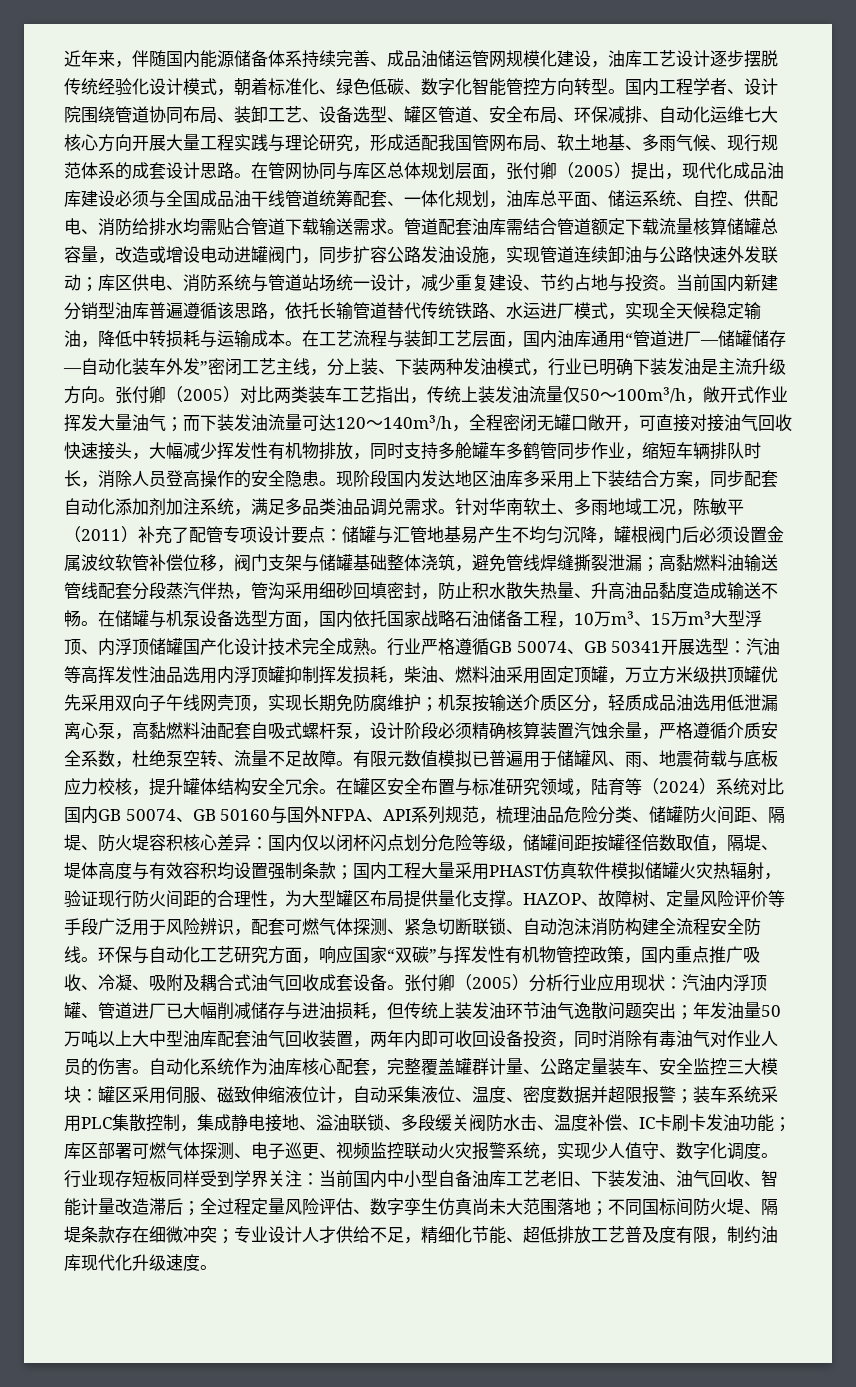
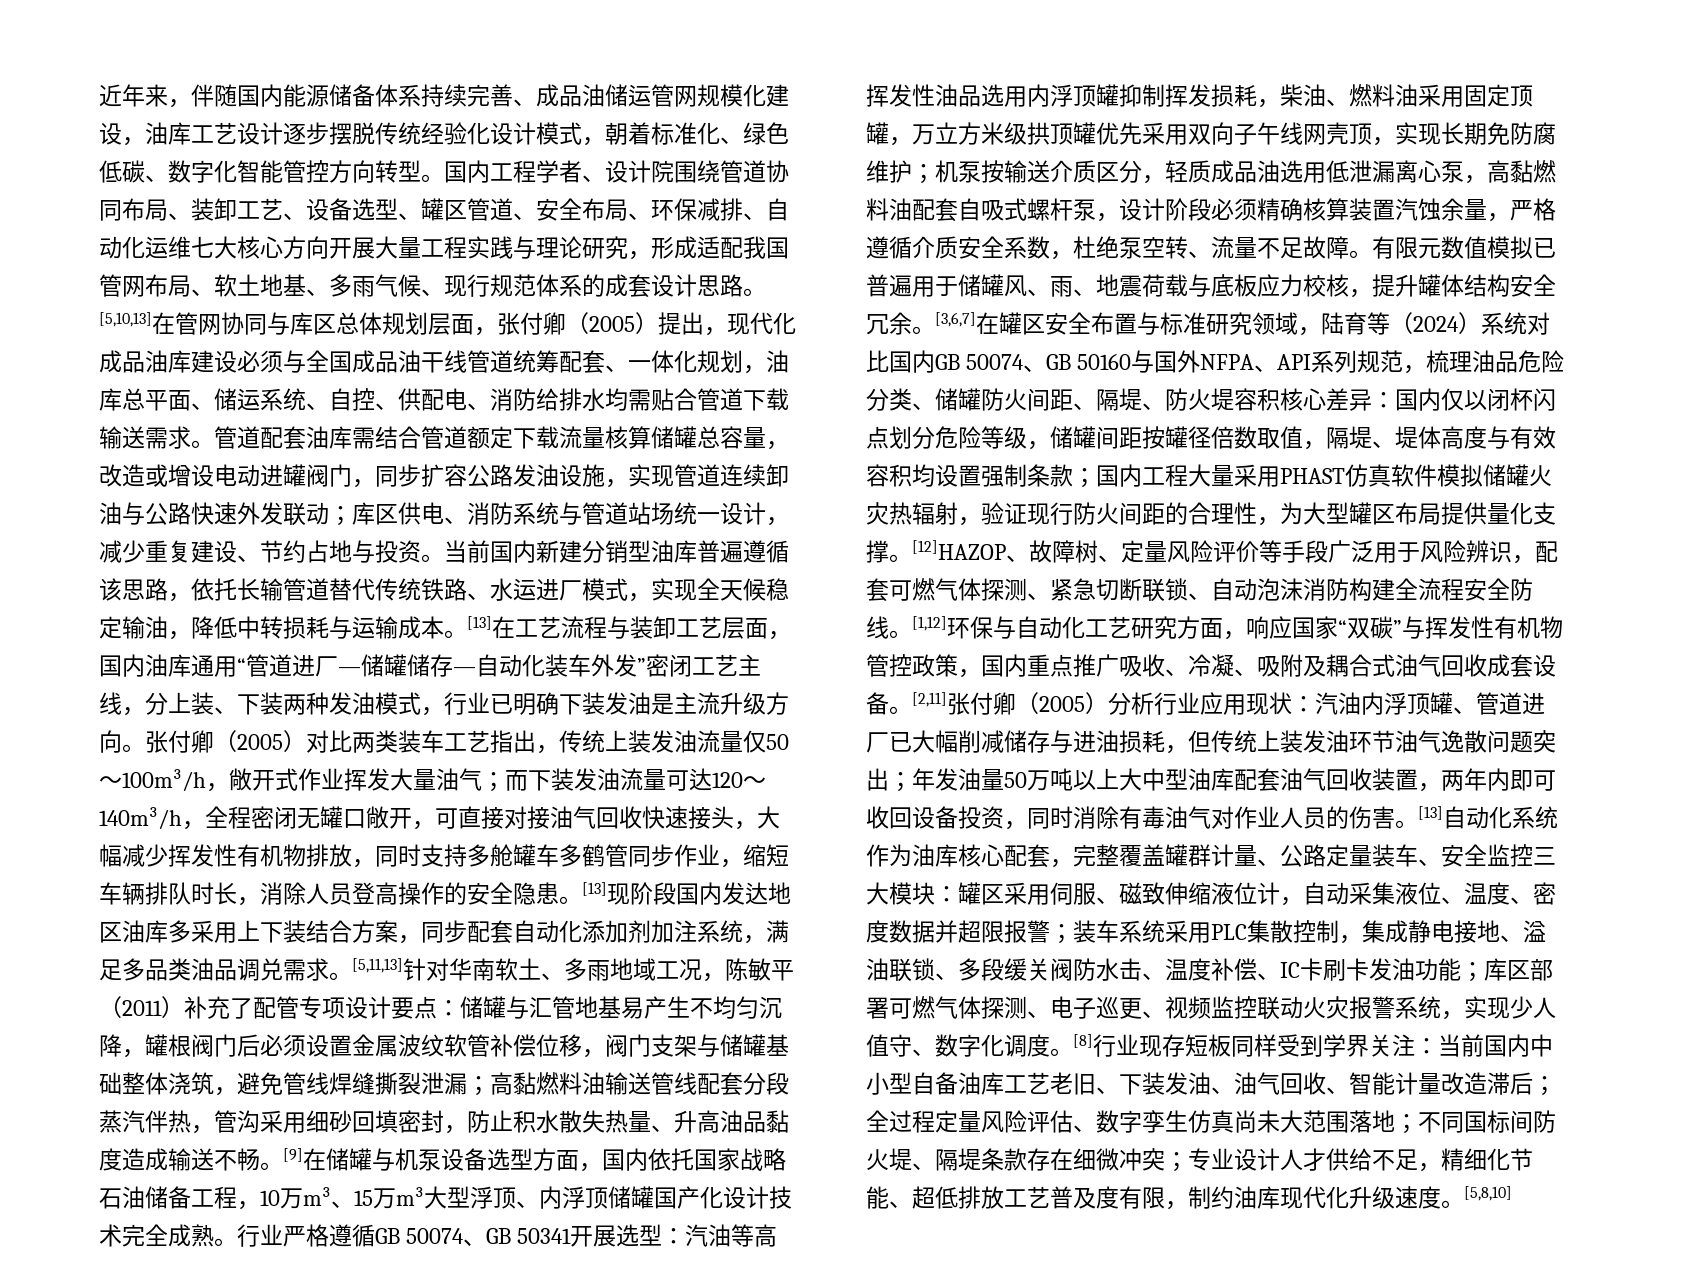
- 在管网协同与库区总体规划层面，张付卿（2005）提出，现代化成品油库建设必须与全国成品油干线管道统筹配套、一体化规划，油库总平面、储运系统、自控、供配电、消防给排水均需贴合管道下载输送需求。
+ [5,10,13]在管网协同与库区总体规划层面，张付卿（2005）提出，现代化成品油库建设必须与全国成品油干线管道统筹配套、一体化规划，油库总平面、储运系统、自控、供配电、消防给排水均需贴合管道下载输送需求。
- 在工艺流程与装卸工艺层面，国内油库通用“管道进厂—储罐储存—自动化装车外发”密闭工艺主线，分上装、下装两种发油模式，行业已明确下装发油是主流升级方向。
+ [13]在工艺流程与装卸工艺层面，国内油库通用“管道进厂—储罐储存—自动化装车外发”密闭工艺主线，分上装、下装两种发油模式，行业已明确下装发油是主流升级方向。
- 现阶段国内发达地区油库多采用上下装结合方案，同步配套自动化添加剂加注系统，满足多品类油品调兑需求。
+ [13]现阶段国内发达地区油库多采用上下装结合方案，同步配套自动化添加剂加注系统，满足多品类油品调兑需求。
- 针对华南软土、多雨地域工况，陈敏平（2011）补充了配管专项设计要点：
+ [5,11,13]针对华南软土、多雨地域工况，陈敏平（2011）补充了配管专项设计要点：
- 在储罐与机泵设备选型方面，国内依托国家战略石油储备工程，10万m³、15万m³大型浮顶、内浮顶储罐国产化设计技术完全成熟。
+ [9]在储罐与机泵设备选型方面，国内依托国家战略石油储备工程，10万m³、15万m³大型浮顶、内浮顶储罐国产化设计技术完全成熟。
- 在罐区安全布置与标准研究领域，陆育等（2024）系统对比国内GB 50074、GB 50160与国外NFPA、API系列规范，梳理油品危险分类、储罐防火间距、隔堤、防火堤容积核心差异：
+ [3,6,7]在罐区安全布置与标准研究领域，陆育等（2024）系统对比国内GB 50074、GB 50160与国外NFPA、API系列规范，梳理油品危险分类、储罐防火间距、隔堤、防火堤容积核心差异：
- HAZOP、故障树、定量风险评价等手段广泛用于风险辨识，配套可燃气体探测、紧急切断联锁、自动泡沫消防构建全流程安全防线。
+ [12]HAZOP、故障树、定量风险评价等手段广泛用于风险辨识，配套可燃气体探测、紧急切断联锁、自动泡沫消防构建全流程安全防线。
- 环保与自动化工艺研究方面，响应国家“双碳”与挥发性有机物管控政策，国内重点推广吸收、冷凝、吸附及耦合式油气回收成套设备。
+ [1,12]环保与自动化工艺研究方面，响应国家“双碳”与挥发性有机物管控政策，国内重点推广吸收、冷凝、吸附及耦合式油气回收成套设备。
- 张付卿（2005）分析行业应用现状：汽油内浮顶罐、管道进厂已大幅削减储存与进油损耗，但传统上装发油环节油气逸散问题突出；年发油量50万吨以上大中型油库配套油气回收装置，两年内即可收回设备投资，同时消除有毒油气对作业人员的伤害。
+ [2,11]张付卿（2005）分析行业应用现状：汽油内浮顶罐、管道进厂已大幅削减储存与进油损耗，但传统上装发油环节油气逸散问题突出；年发油量50万吨以上大中型油库配套油气回收装置，两年内即可收回设备投资，同时消除有毒油气对作业人员的伤害。
- 自动化系统作为油库核心配套，完整覆盖罐群计量、公路定量装车、安全监控三大模块：
+ [13]自动化系统作为油库核心配套，完整覆盖罐群计量、公路定量装车、安全监控三大模块：
- 行业现存短板同样受到学界关注：
+ [8]行业现存短板同样受到学界关注：
+ [5,8,10]

